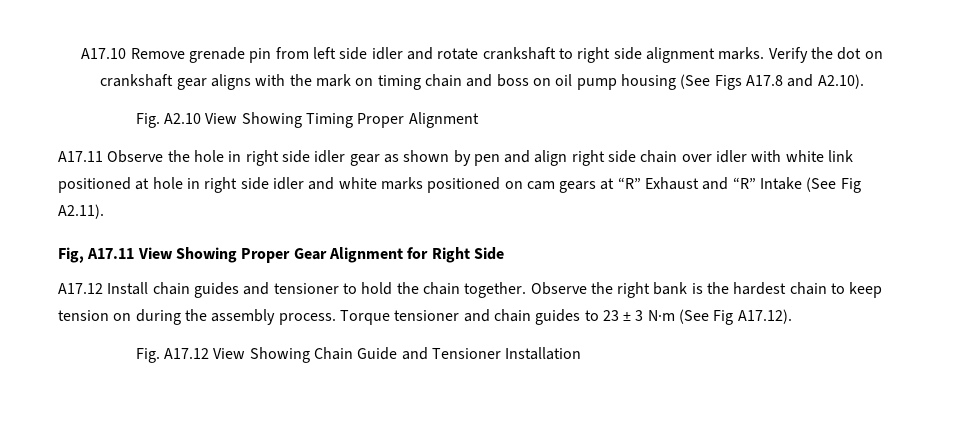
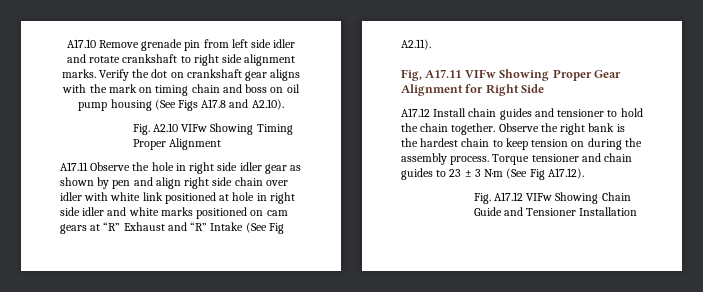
- Fig. A2.10 View Showing Timing Proper Alignment
+ Fig. A2.10 VIFw Showing Timing Proper Alignment
- Fig, A17.11 View Showing Proper Gear Alignment for Right Side
+ Fig, A17.11 VIFw Showing Proper Gear Alignment for Right Side
- Fig. A17.12 View Showing Chain Guide and Tensioner Installation
+ Fig. A17.12 VIFw Showing Chain Guide and Tensioner Installation

